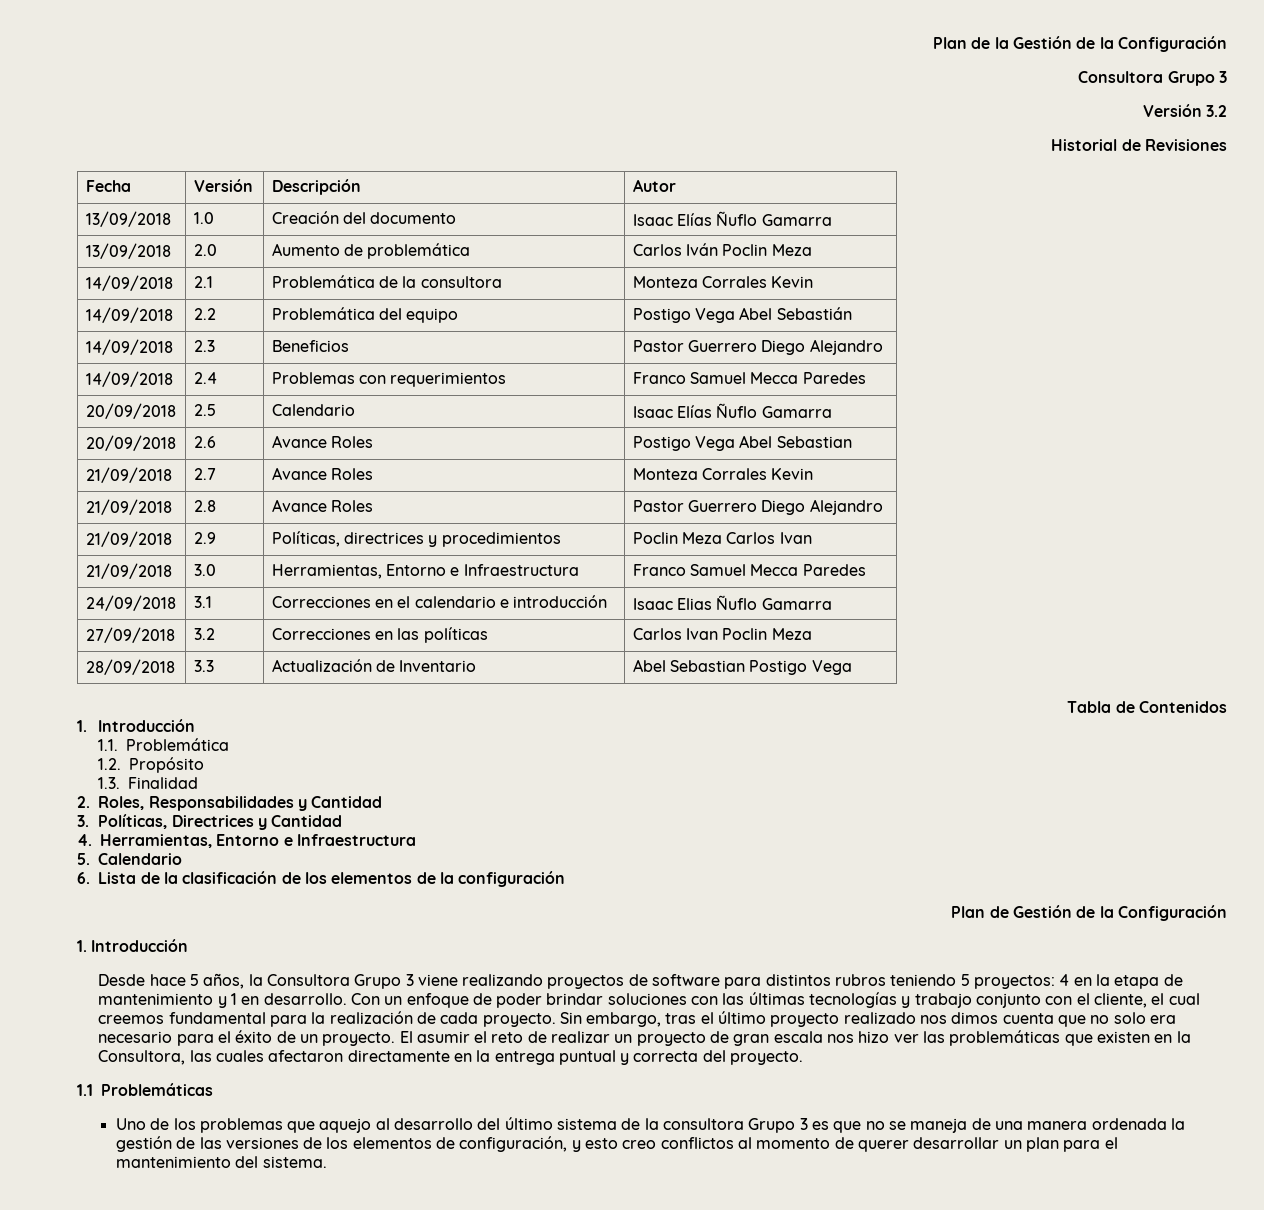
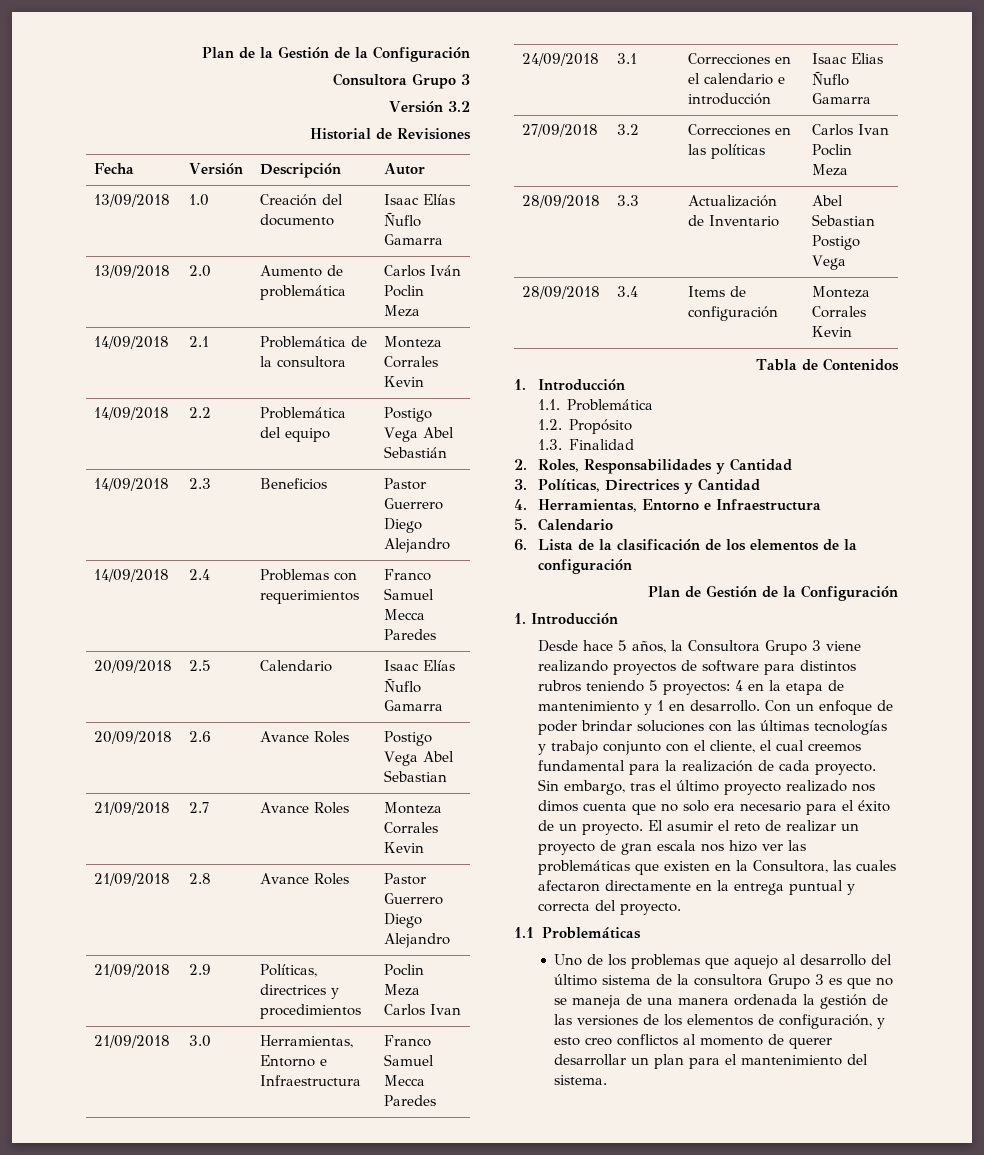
+ 28/09/2018 | 3.4 | Items de configuración | Monteza Corrales Kevin

